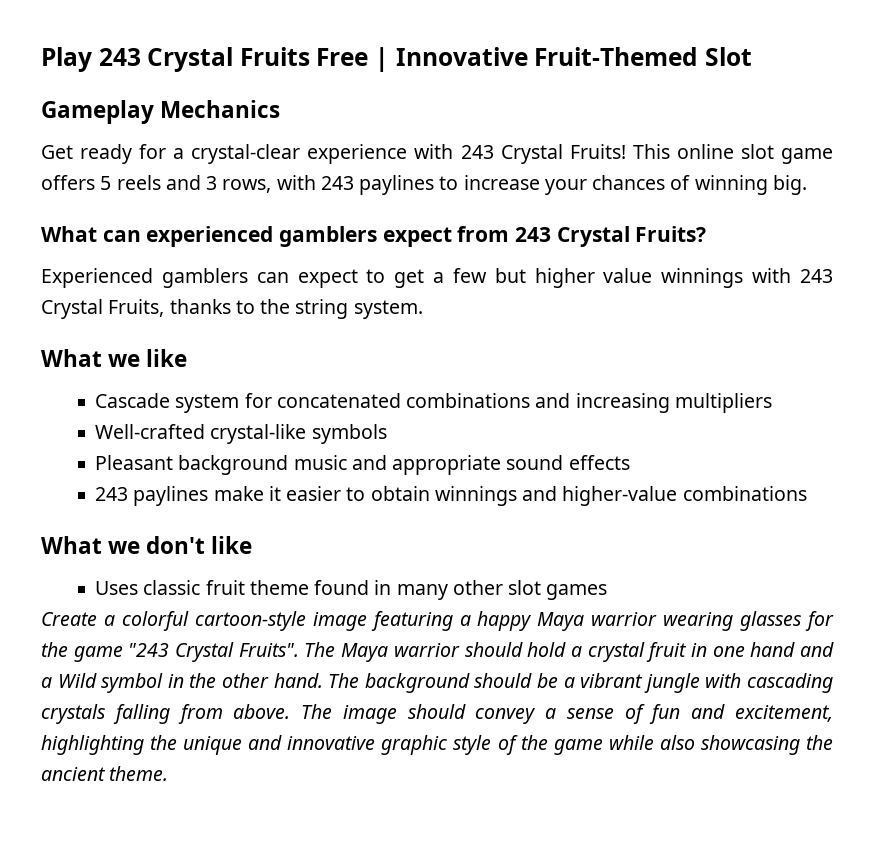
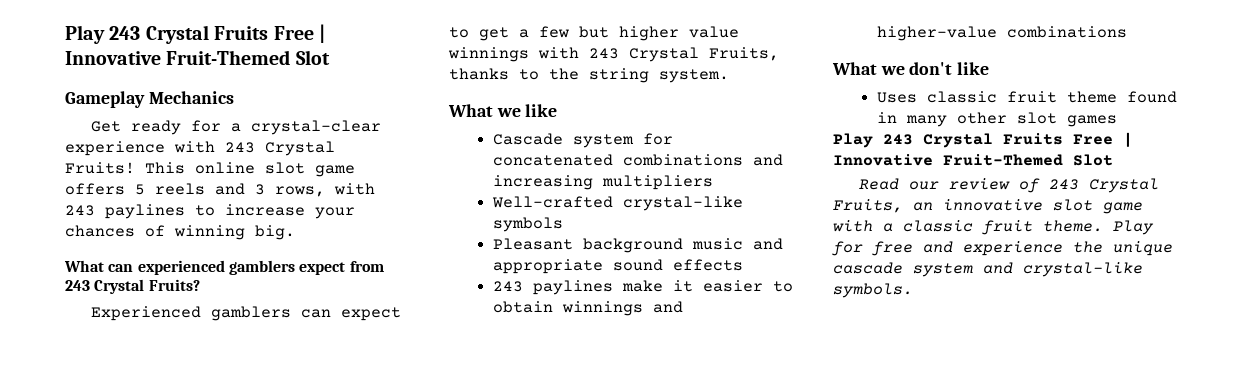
  Uses classic fruit theme found in many other slot games
- Create a colorful cartoon-style image featuring a happy Maya warrior wearing glasses for the game "243 Crystal Fruits". The Maya warrior should hold a crystal fruit in one hand and a Wild symbol in the other hand. The background should be a vibrant jungle with cascading crystals falling from above. The image should convey a sense of fun and excitement, highlighting the unique and innovative graphic style of the game while also showcasing the ancient theme.
+ Play 243 Crystal Fruits Free | Innovative Fruit-Themed Slot
+ Read our review of 243 Crystal Fruits, an innovative slot game with a classic fruit theme. Play for free and experience the unique cascade system and crystal-like symbols.

